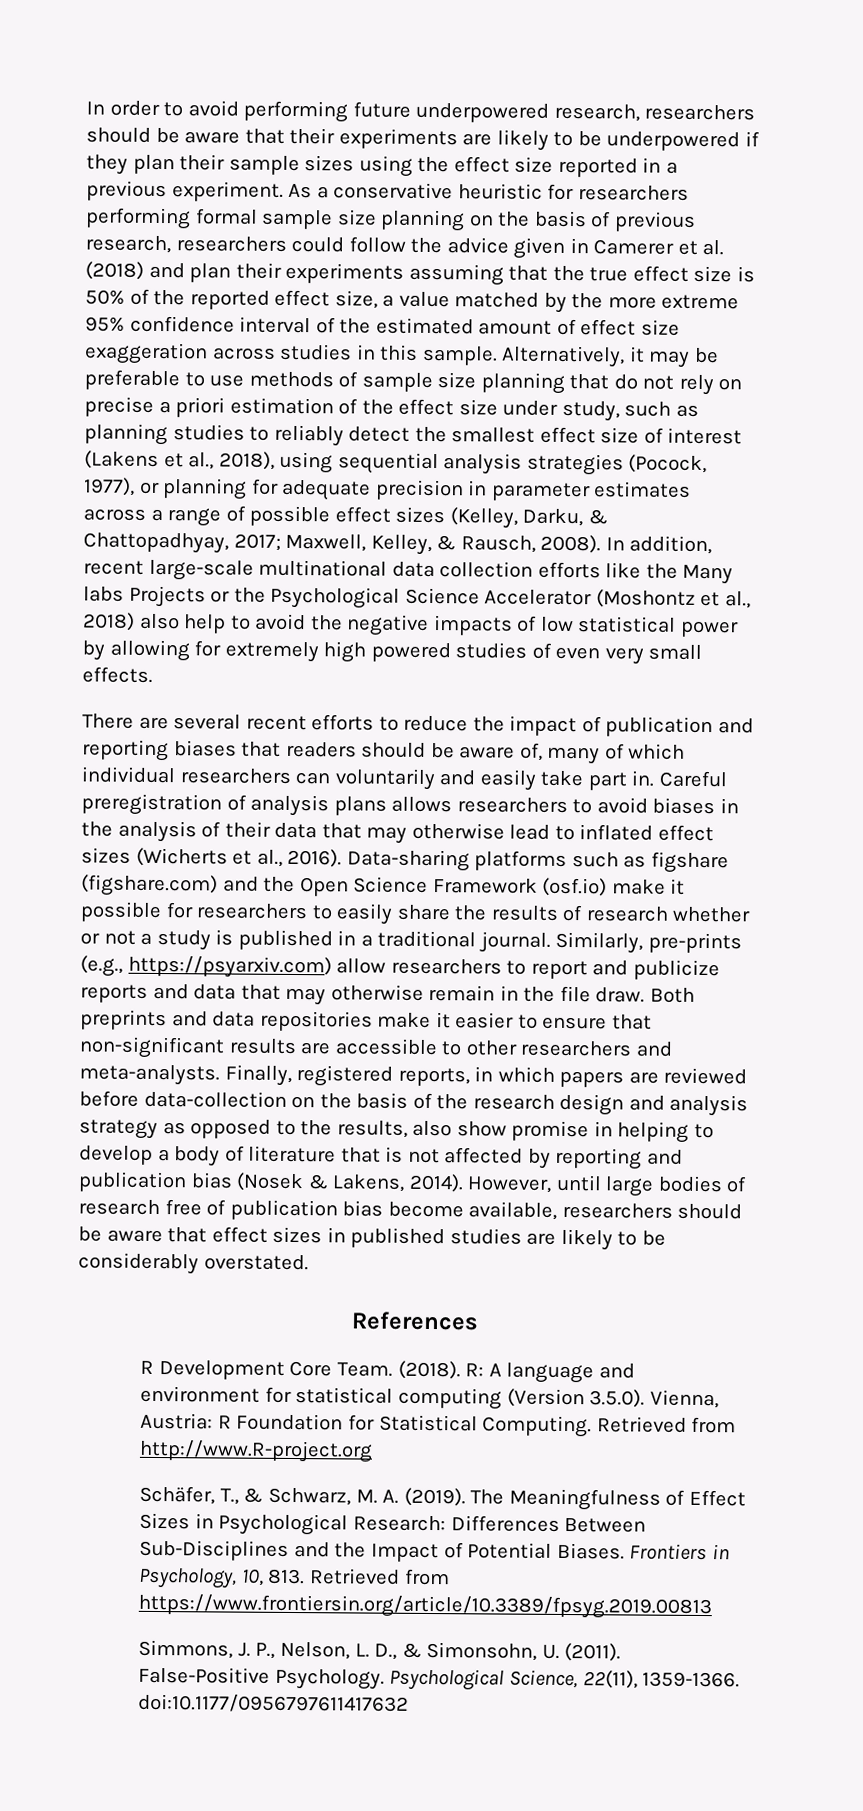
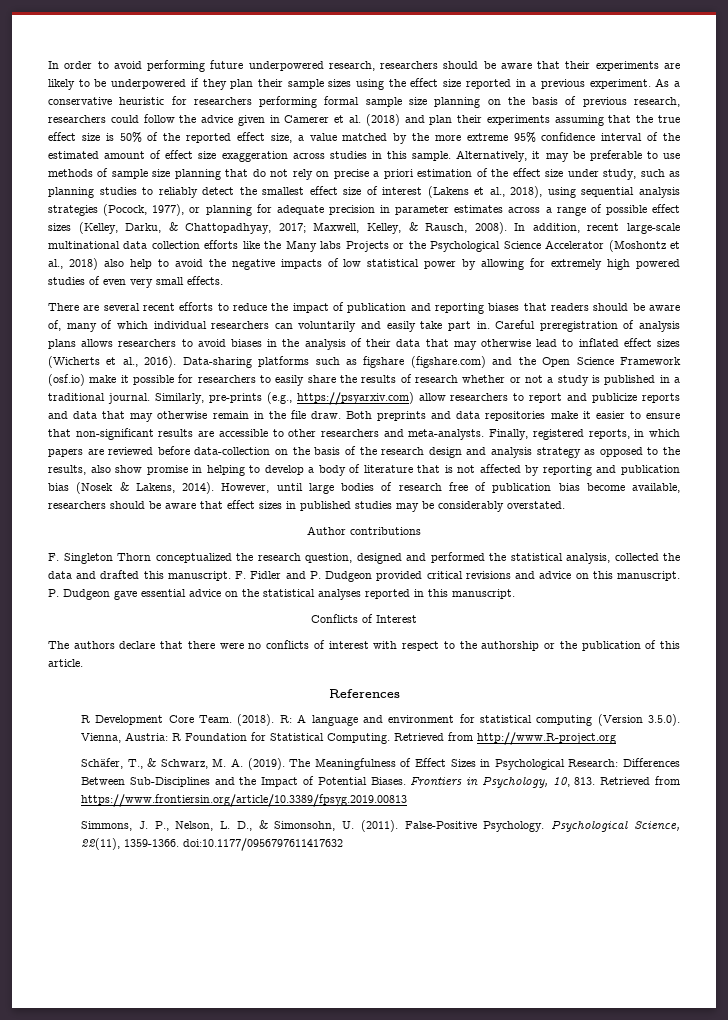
- However, until large bodies of research free of publication bias become available, researchers should be aware that effect sizes in published studies are likely to be considerably overstated.
+ However, until large bodies of research free of publication bias become available, researchers should be aware that effect sizes in published studies may be considerably overstated.
+ Author contributions
+ F. Singleton Thorn conceptualized the research question, designed and performed the statistical analysis, collected the data and drafted this manuscript. F. Fidler and P. Dudgeon provided critical revisions and advice on this manuscript. P. Dudgeon gave essential advice on the statistical analyses reported in this manuscript.
+ Conflicts of Interest
+ The authors declare that there were no conflicts of interest with respect to the authorship or the publication of this article.

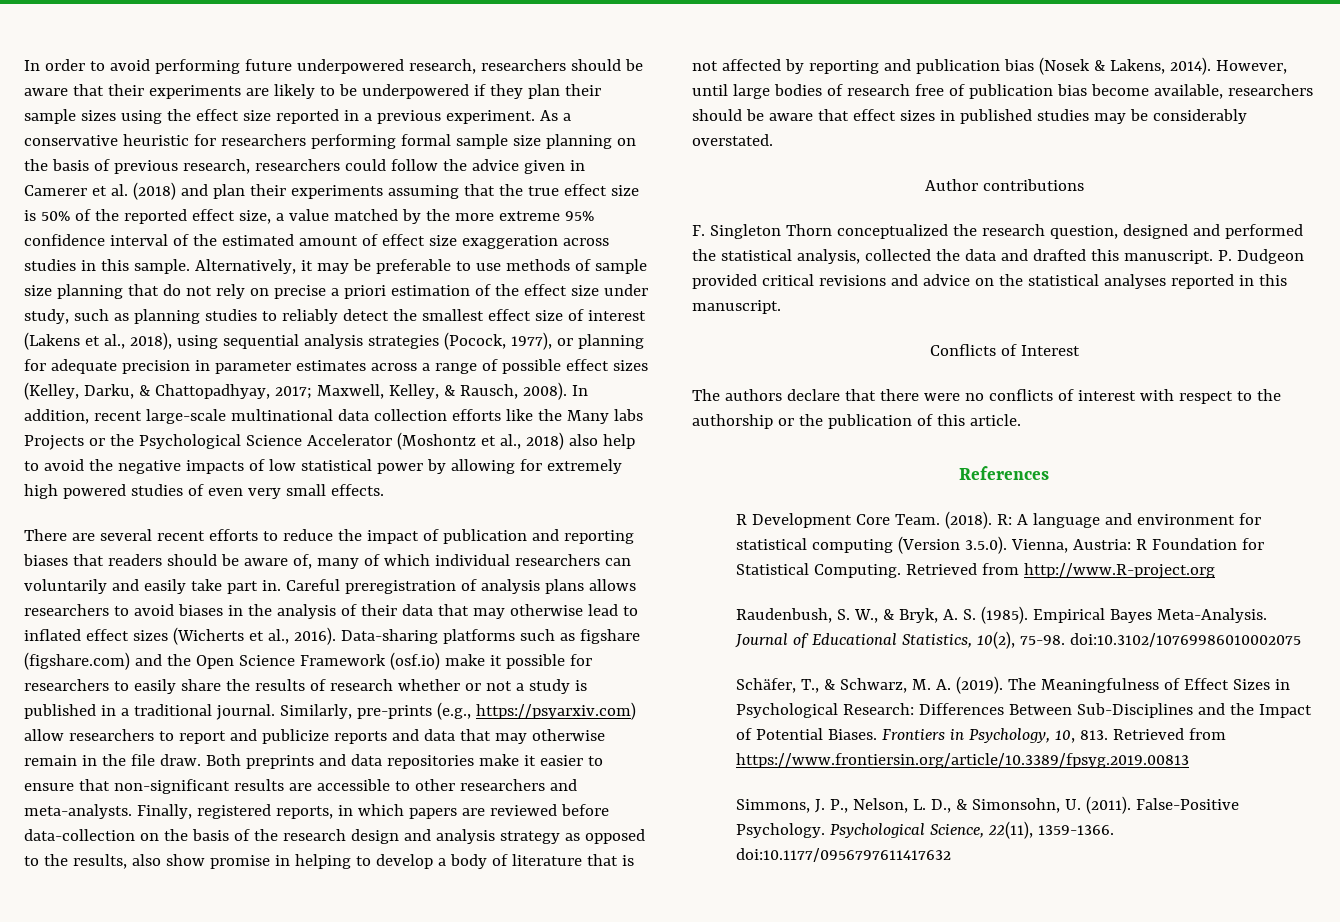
- F. Fidler and P. Dudgeon provided critical revisions and advice on this manuscript. P. Dudgeon gave essential advice on the statistical analyses reported in this manuscript.
+ P. Dudgeon provided critical revisions and advice on the statistical analyses reported in this manuscript.
+ Raudenbush, S. W., & Bryk, A. S. (1985). Empirical Bayes Meta-Analysis. Journal of Educational Statistics, 10(2), 75-98. doi:10.3102/10769986010002075

